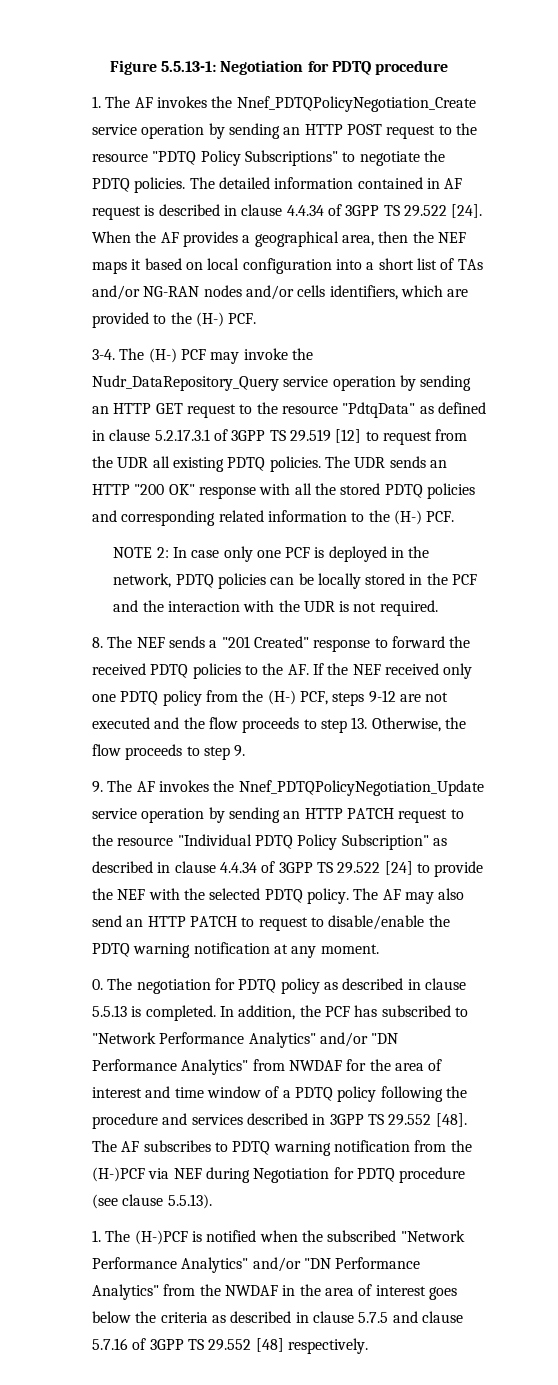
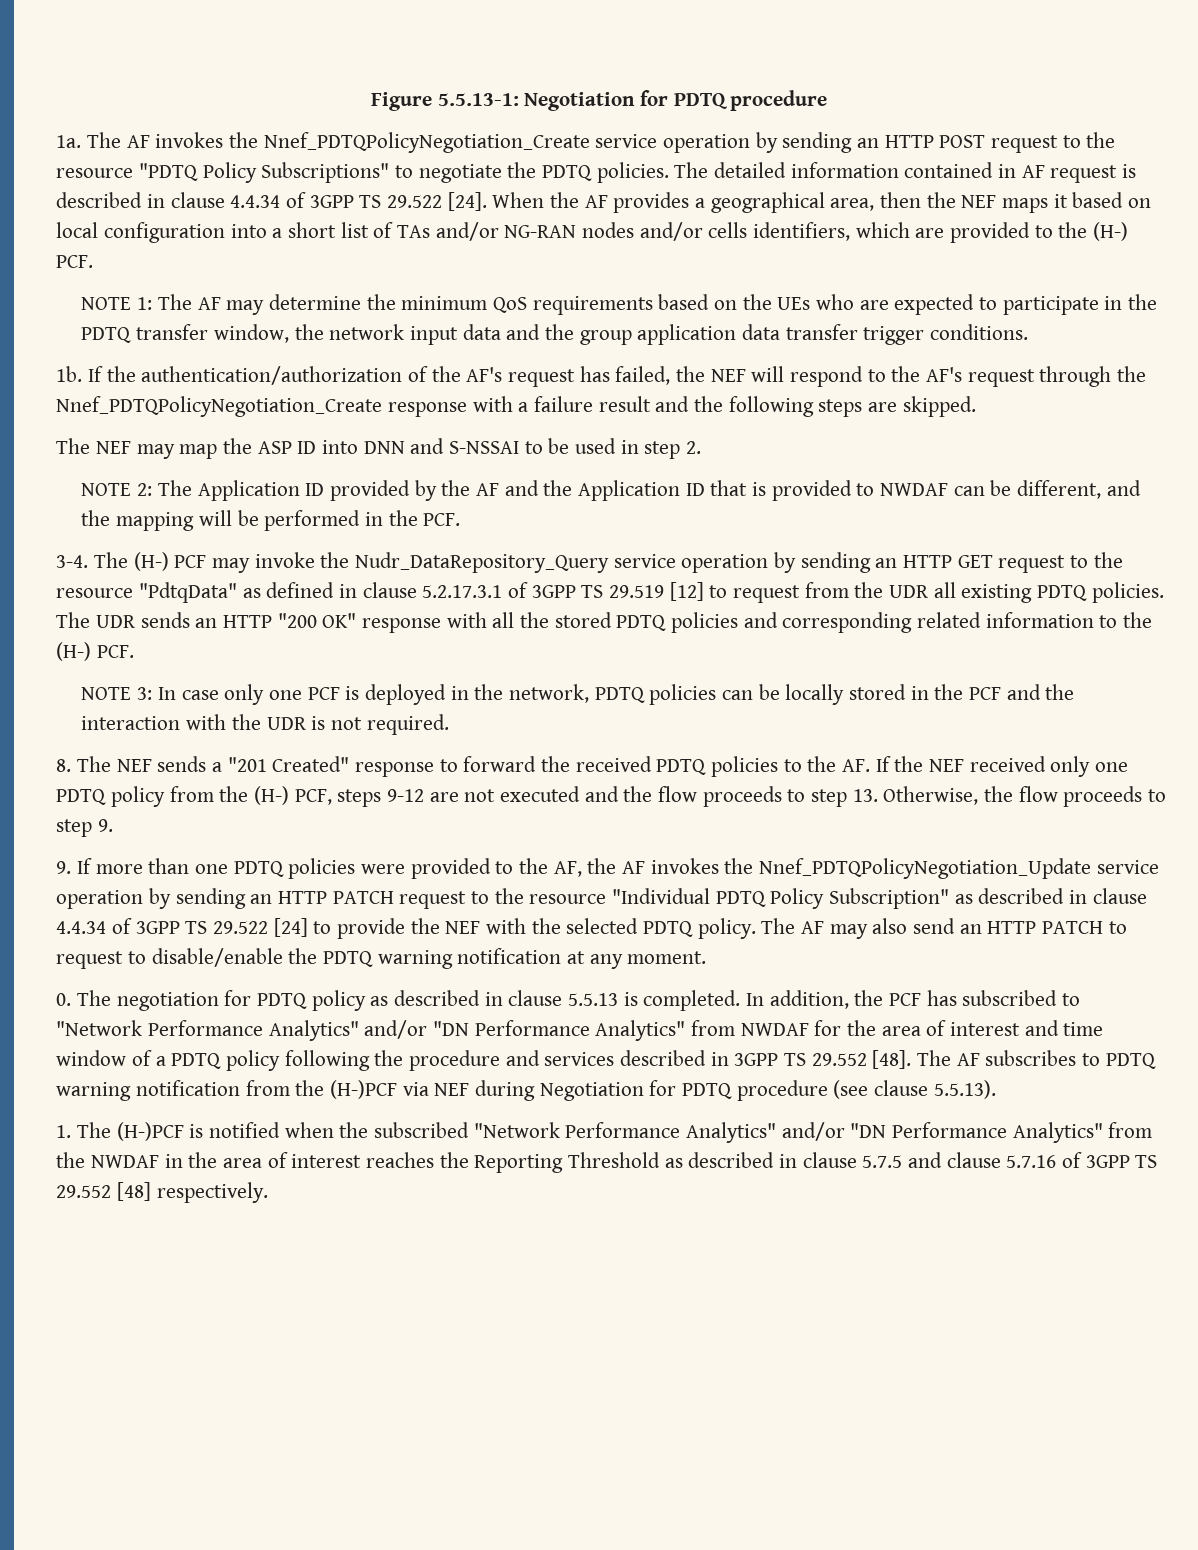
- 1. The AF invokes the Nnef_PDTQPolicyNegotiation_Create service operation by sending an HTTP POST request to the resource "PDTQ Policy Subscriptions" to negotiate the PDTQ policies.
+ 1a. The AF invokes the Nnef_PDTQPolicyNegotiation_Create service operation by sending an HTTP POST request to the resource "PDTQ Policy Subscriptions" to negotiate the PDTQ policies.
+ NOTE 1: The AF may determine the minimum QoS requirements based on the UEs who are expected to participate in the PDTQ transfer window, the network input data and the group application data transfer trigger conditions.
+ 1b. If the authentication/authorization of the AF's request has failed, the NEF will respond to the AF's request through the Nnef_PDTQPolicyNegotiation_Create response with a failure result and the following steps are skipped.
+ The NEF may map the ASP ID into DNN and S-NSSAI to be used in step 2.
+ NOTE 2: The Application ID provided by the AF and the Application ID that is provided to NWDAF can be different, and the mapping will be performed in the PCF.
- NOTE 2: In case only one PCF is deployed in the network, PDTQ policies can be locally stored in the PCF and the interaction with the UDR is not required.
+ NOTE 3: In case only one PCF is deployed in the network, PDTQ policies can be locally stored in the PCF and the interaction with the UDR is not required.
- 9. The AF invokes the Nnef_PDTQPolicyNegotiation_Update service operation by sending an HTTP PATCH request to the resource "Individual PDTQ Policy Subscription" as described in clause 4.4.34 of 3GPP TS 29.522 [24] to provide the NEF with the selected PDTQ policy.
+ 9. If more than one PDTQ policies were provided to the AF, the AF invokes the Nnef_PDTQPolicyNegotiation_Update service operation by sending an HTTP PATCH request to the resource "Individual PDTQ Policy Subscription" as described in clause 4.4.34 of 3GPP TS 29.522 [24] to provide the NEF with the selected PDTQ policy.
- 1. The (H-)PCF is notified when the subscribed "Network Performance Analytics" and/or "DN Performance Analytics" from the NWDAF in the area of interest goes below the criteria as described in clause 5.7.5 and clause 5.7.16 of 3GPP TS 29.552 [48] respectively.
+ 1. The (H-)PCF is notified when the subscribed "Network Performance Analytics" and/or "DN Performance Analytics" from the NWDAF in the area of interest reaches the Reporting Threshold as described in clause 5.7.5 and clause 5.7.16 of 3GPP TS 29.552 [48] respectively.

